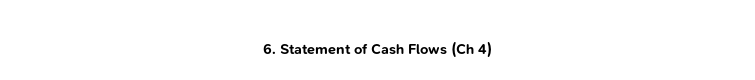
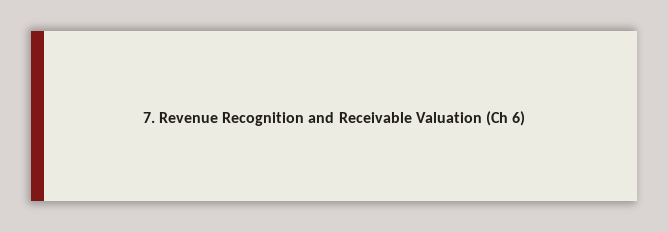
- 6. Statement of Cash Flows (Ch 4)
+ 7. Revenue Recognition and Receivable Valuation (Ch 6)

